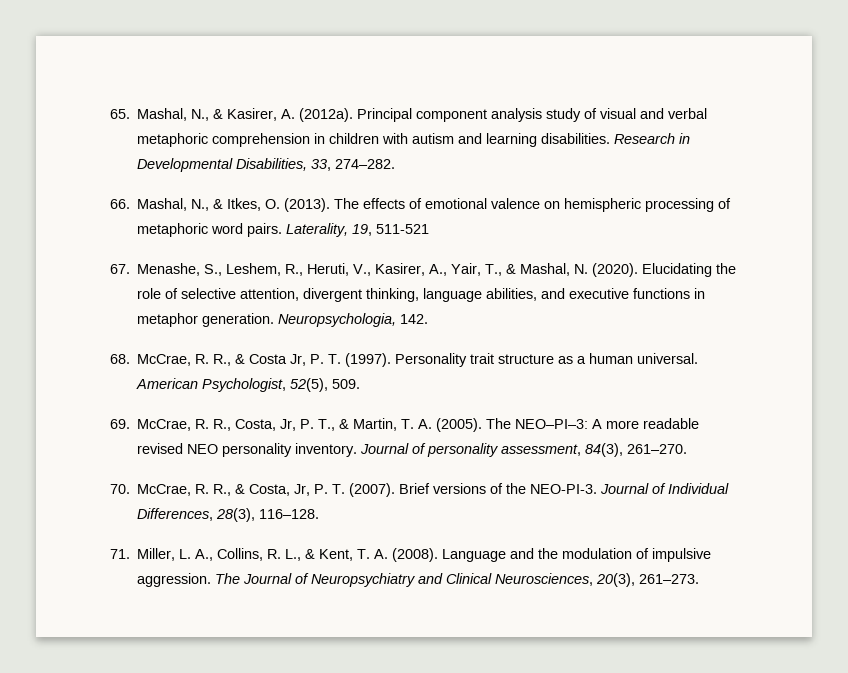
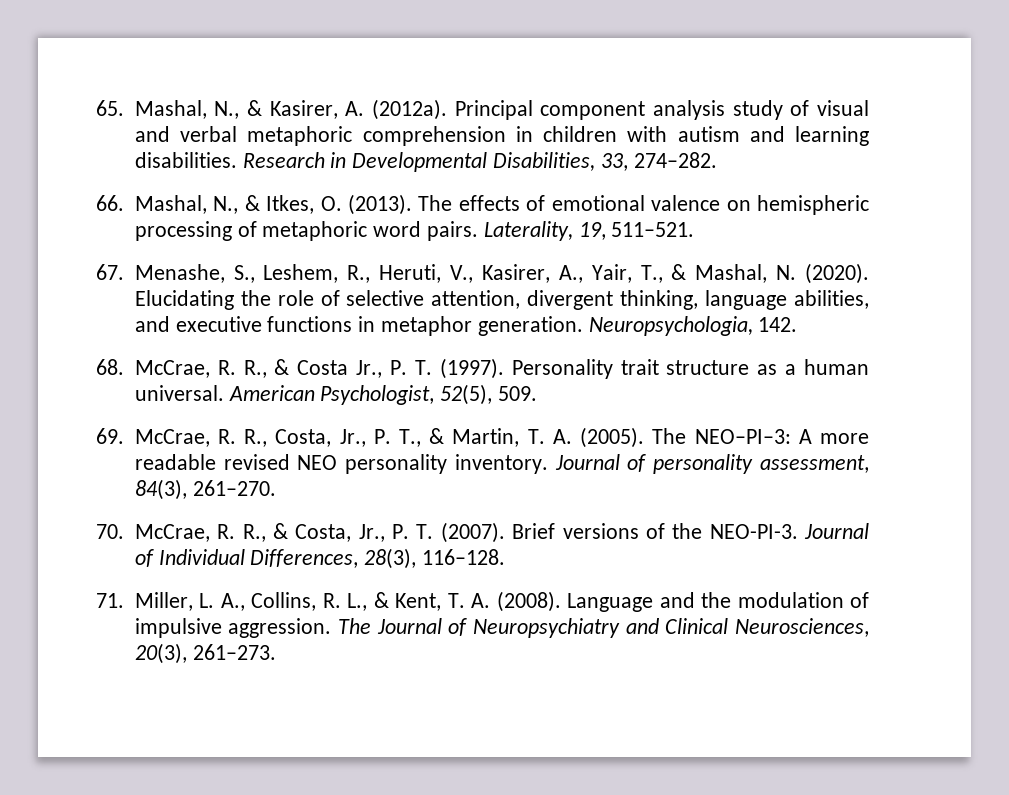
- Laterality, 19, 511-521
+ Laterality, 19, 511–521.
- 68. McCrae, R. R., & Costa Jr, P. T. (1997).
+ 68. McCrae, R. R., & Costa Jr., P. T. (1997).
- 69. McCrae, R. R., Costa, Jr, P. T., & Martin, T. A. (2005).
+ 69. McCrae, R. R., Costa, Jr., P. T., & Martin, T. A. (2005).
- 70. McCrae, R. R., & Costa, Jr, P. T. (2007).
+ 70. McCrae, R. R., & Costa, Jr., P. T. (2007).

